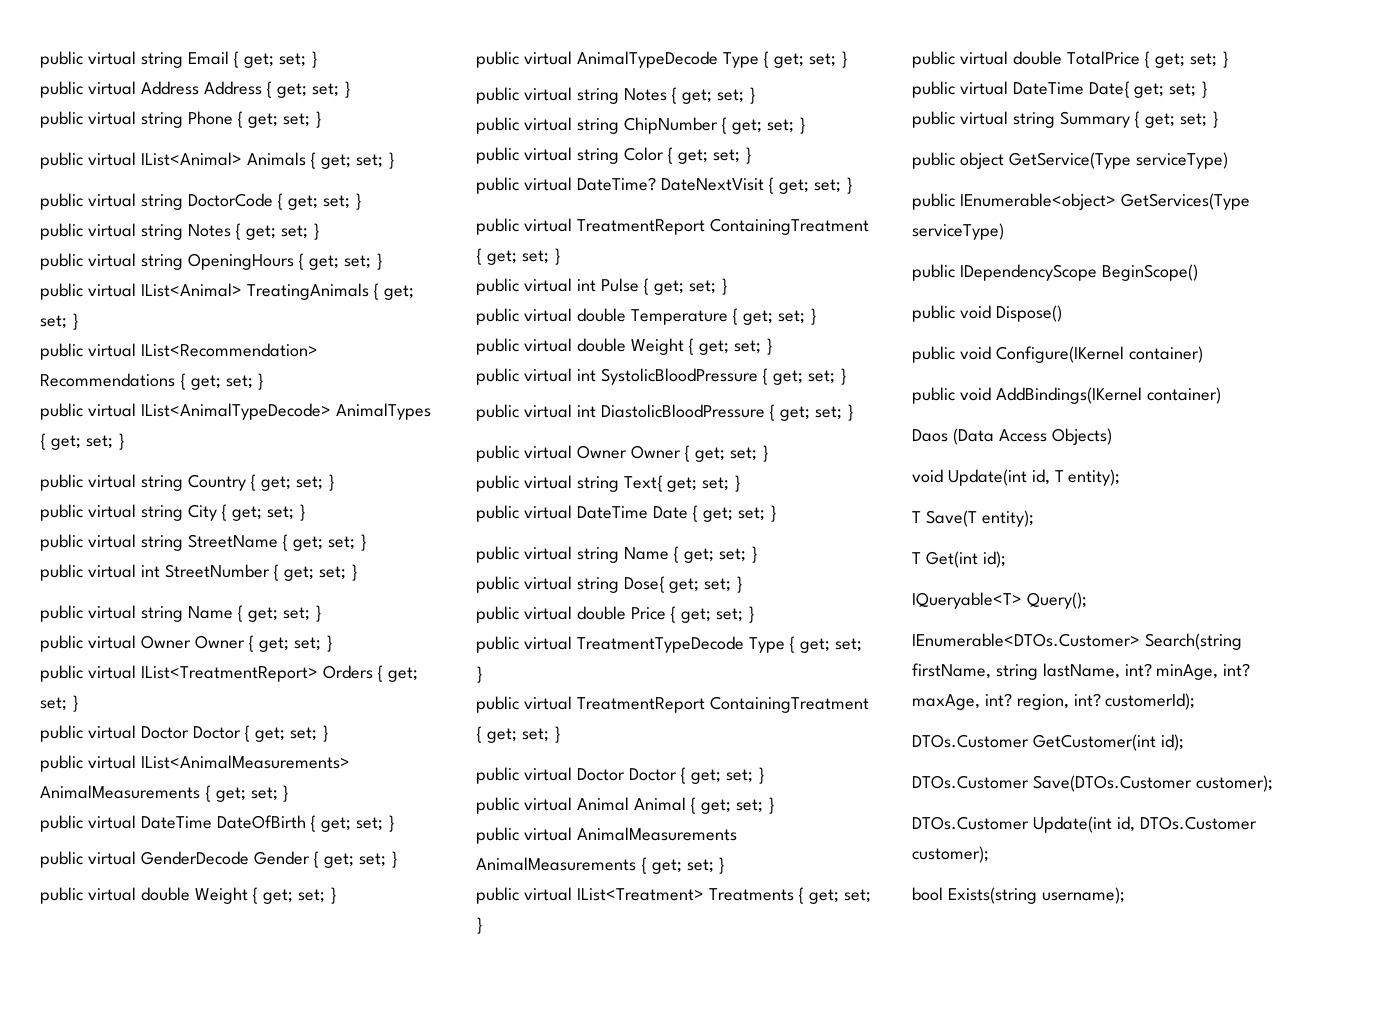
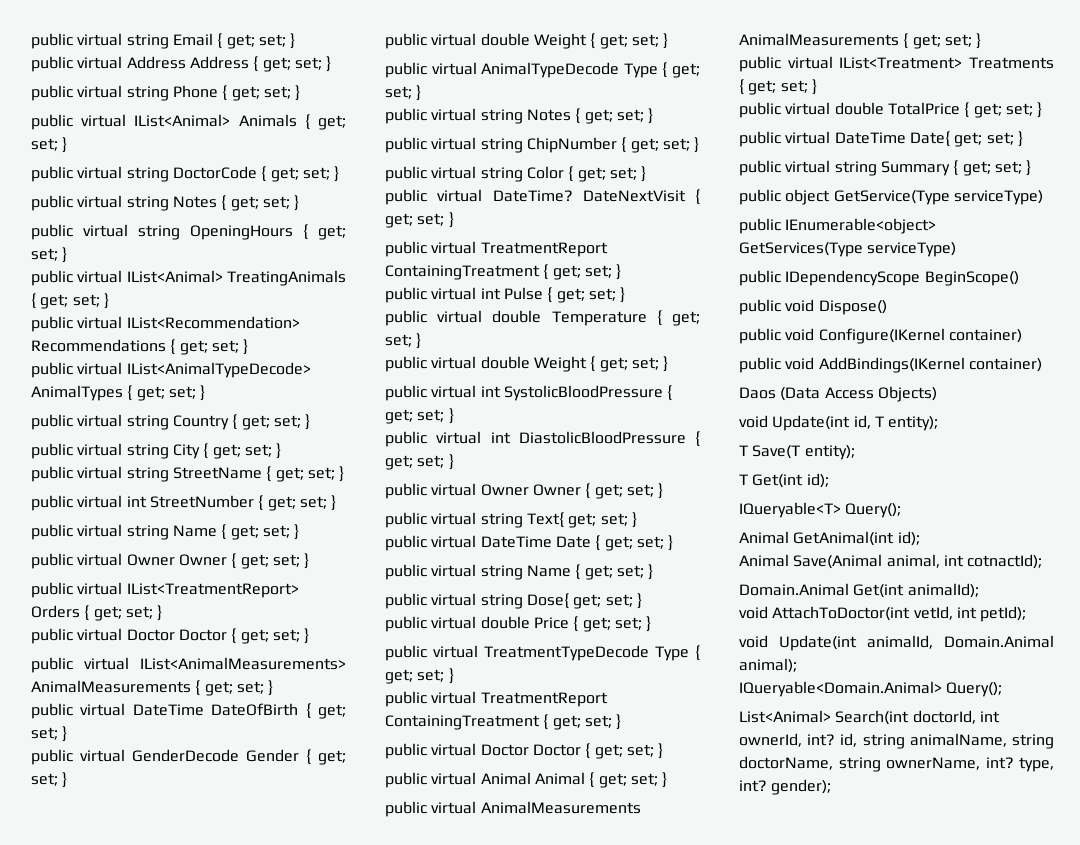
- IEnumerable<DTOs.Customer> Search(string firstName, string lastName, int? minAge, int? maxAge, int? region, int? customerId);
- DTOs.Customer GetCustomer(int id);
- DTOs.Customer Save(DTOs.Customer customer);
- DTOs.Customer Update(int id, DTOs.Customer customer);
- bool Exists(string username);
+ Animal GetAnimal(int id);
+ Animal Save(Animal animal, int cotnactId);
+ Domain.Animal Get(int animalId);
+ void AttachToDoctor(int vetId, int petId);
+ void Update(int animalId, Domain.Animal animal);
+ IQueryable<Domain.Animal> Query();
+ List<Animal> Search(int doctorId, int ownerId, int? id, string animalName, string doctorName, string ownerName, int? type, int? gender);

